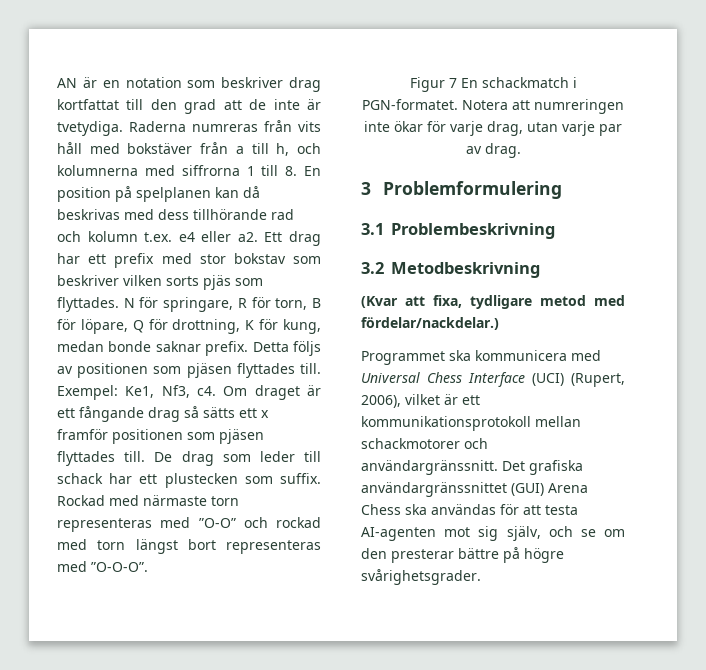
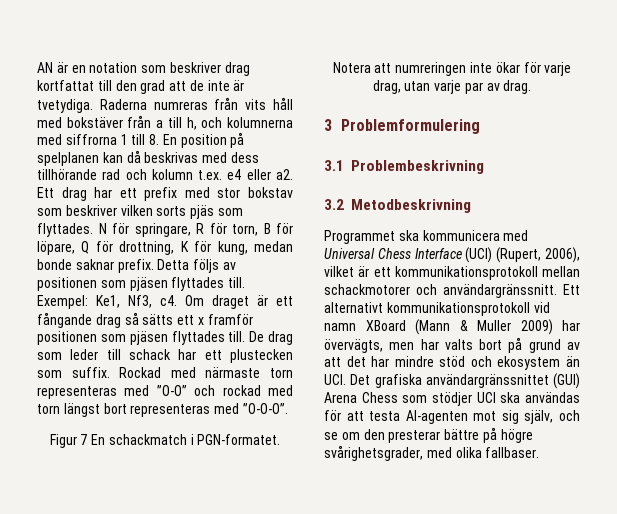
- (Kvar att fixa, tydligare metod med fördelar/nackdelar.)
- Det grafiska användargränssnittet (GUI) Arena Chess ska användas för att testa AI-agenten mot sig själv, och se om den presterar bättre på högre svårighetsgrader.
+ Ett alternativt kommunikationsprotokoll vid namn XBoard (Mann & Muller 2009) har övervägts, men har valts bort på grund av att det har mindre stöd och ekosystem än UCI. Det grafiska användargränssnittet (GUI) Arena Chess som stödjer UCI ska användas för att testa AI-agenten mot sig själv, och se om den presterar bättre på högre svårighetsgrader, med olika fallbaser.

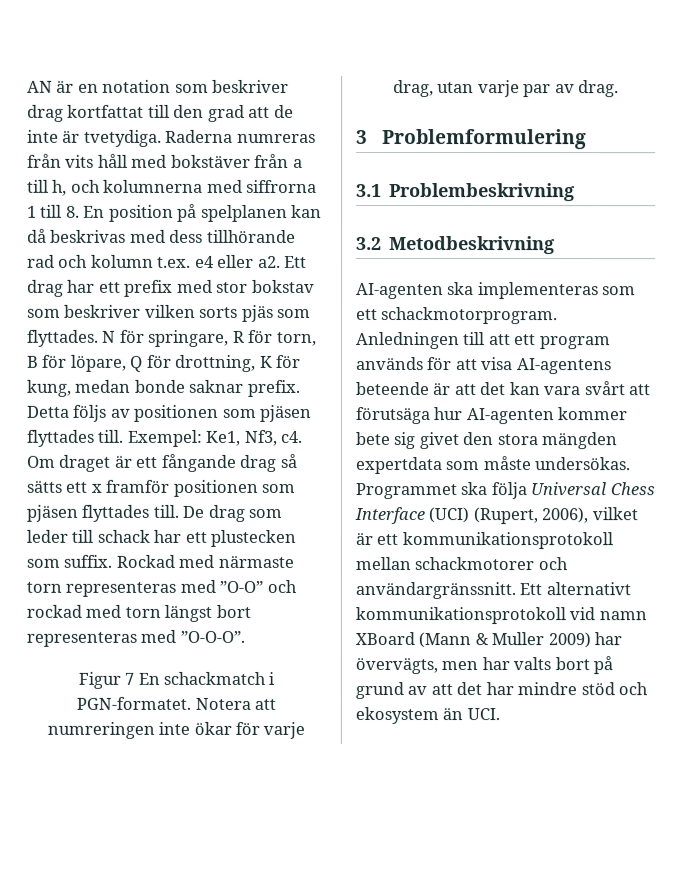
- Programmet ska kommunicera med Universal Chess Interface (UCI) (Rupert, 2006), vilket är ett kommunikationsprotokoll mellan schackmotorer och användargränssnitt.
+ AI-agenten ska implementeras som ett schackmotorprogram. Anledningen till att ett program används för att visa AI-agentens beteende är att det kan vara svårt att förutsäga hur AI-agenten kommer bete sig givet den stora mängden expertdata som måste undersökas. Programmet ska följa Universal Chess Interface (UCI) (Rupert, 2006), vilket är ett kommunikationsprotokoll mellan schackmotorer och användargränssnitt.
- Ett alternativt kommunikationsprotokoll vid namn XBoard (Mann & Muller 2009) har övervägts, men har valts bort på grund av att det har mindre stöd och ekosystem än UCI. Det grafiska användargränssnittet (GUI) Arena Chess som stödjer UCI ska användas för att testa AI-agenten mot sig själv, och se om den presterar bättre på högre svårighetsgrader, med olika fallbaser.
+ Ett alternativt kommunikationsprotokoll vid namn XBoard (Mann & Muller 2009) har övervägts, men har valts bort på grund av att det har mindre stöd och ekosystem än UCI.

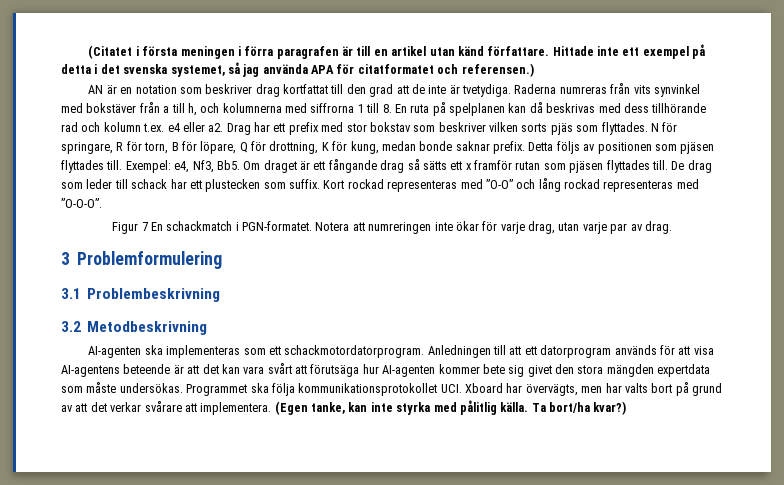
+ (Citatet i första meningen i förra paragrafen är till en artikel utan känd författare. Hittade inte ett exempel på detta i det svenska systemet, så jag använda APA för citatformatet och referensen.)
- Raderna numreras från vits håll med bokstäver från a till h, och kolumnerna med siffrorna 1 till 8. En position på spelplanen kan då beskrivas med dess tillhörande rad och kolumn t.ex. e4 eller a2.
+ Raderna numreras från vits synvinkel med bokstäver från a till h, och kolumnerna med siffrorna 1 till 8. En ruta på spelplanen kan då beskrivas med dess tillhörande rad och kolumn t.ex. e4 eller a2.
- Ett drag har ett prefix med stor bokstav som beskriver vilken sorts pjäs som flyttades.
+ Drag har ett prefix med stor bokstav som beskriver vilken sorts pjäs som flyttades.
- Exempel: Ke1, Nf3, c4. Om draget är ett fångande drag så sätts ett x framför positionen som pjäsen flyttades till.
+ Exempel: e4, Nf3, Bb5. Om draget är ett fångande drag så sätts ett x framför rutan som pjäsen flyttades till.
- Rockad med närmaste torn representeras med ”O-O” och rockad med torn längst bort representeras med ”O-O-O”.
+ Kort rockad representeras med ”O-O” och lång rockad representeras med ”O-O-O”.
- AI-agenten ska implementeras som ett schackmotorprogram.
+ AI-agenten ska implementeras som ett schackmotordatorprogram.
- Anledningen till att ett program används för att visa AI-agentens beteende är att det kan vara svårt att förutsäga hur AI-agenten kommer bete sig givet den stora mängden expertdata som måste undersökas.
+ Anledningen till att ett datorprogram används för att visa AI-agentens beteende är att det kan vara svårt att förutsäga hur AI-agenten kommer bete sig givet den stora mängden expertdata som måste undersökas.
- Programmet ska följa Universal Chess Interface (UCI) (Rupert, 2006), vilket är ett kommunikationsprotokoll mellan schackmotorer och användargränssnitt. Ett alternativt kommunikationsprotokoll vid namn XBoard (Mann & Muller 2009) har övervägts, men har valts bort på grund av att det har mindre stöd och ekosystem än UCI.
+ Programmet ska följa kommunikationsprotokollet UCI. Xboard har övervägts, men har valts bort på grund av att det verkar svårare att implementera. (Egen tanke, kan inte styrka med pålitlig källa. Ta bort/ha kvar?)

